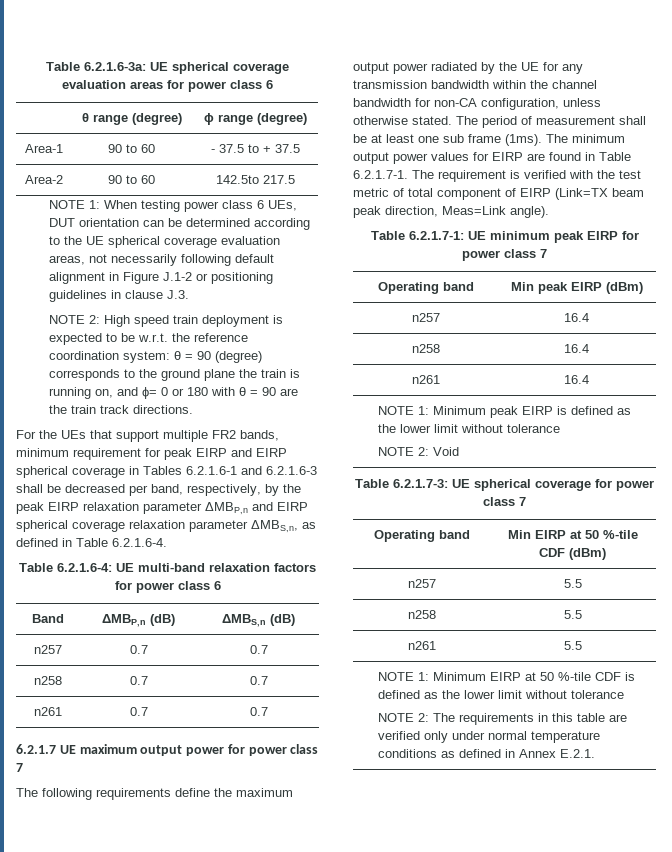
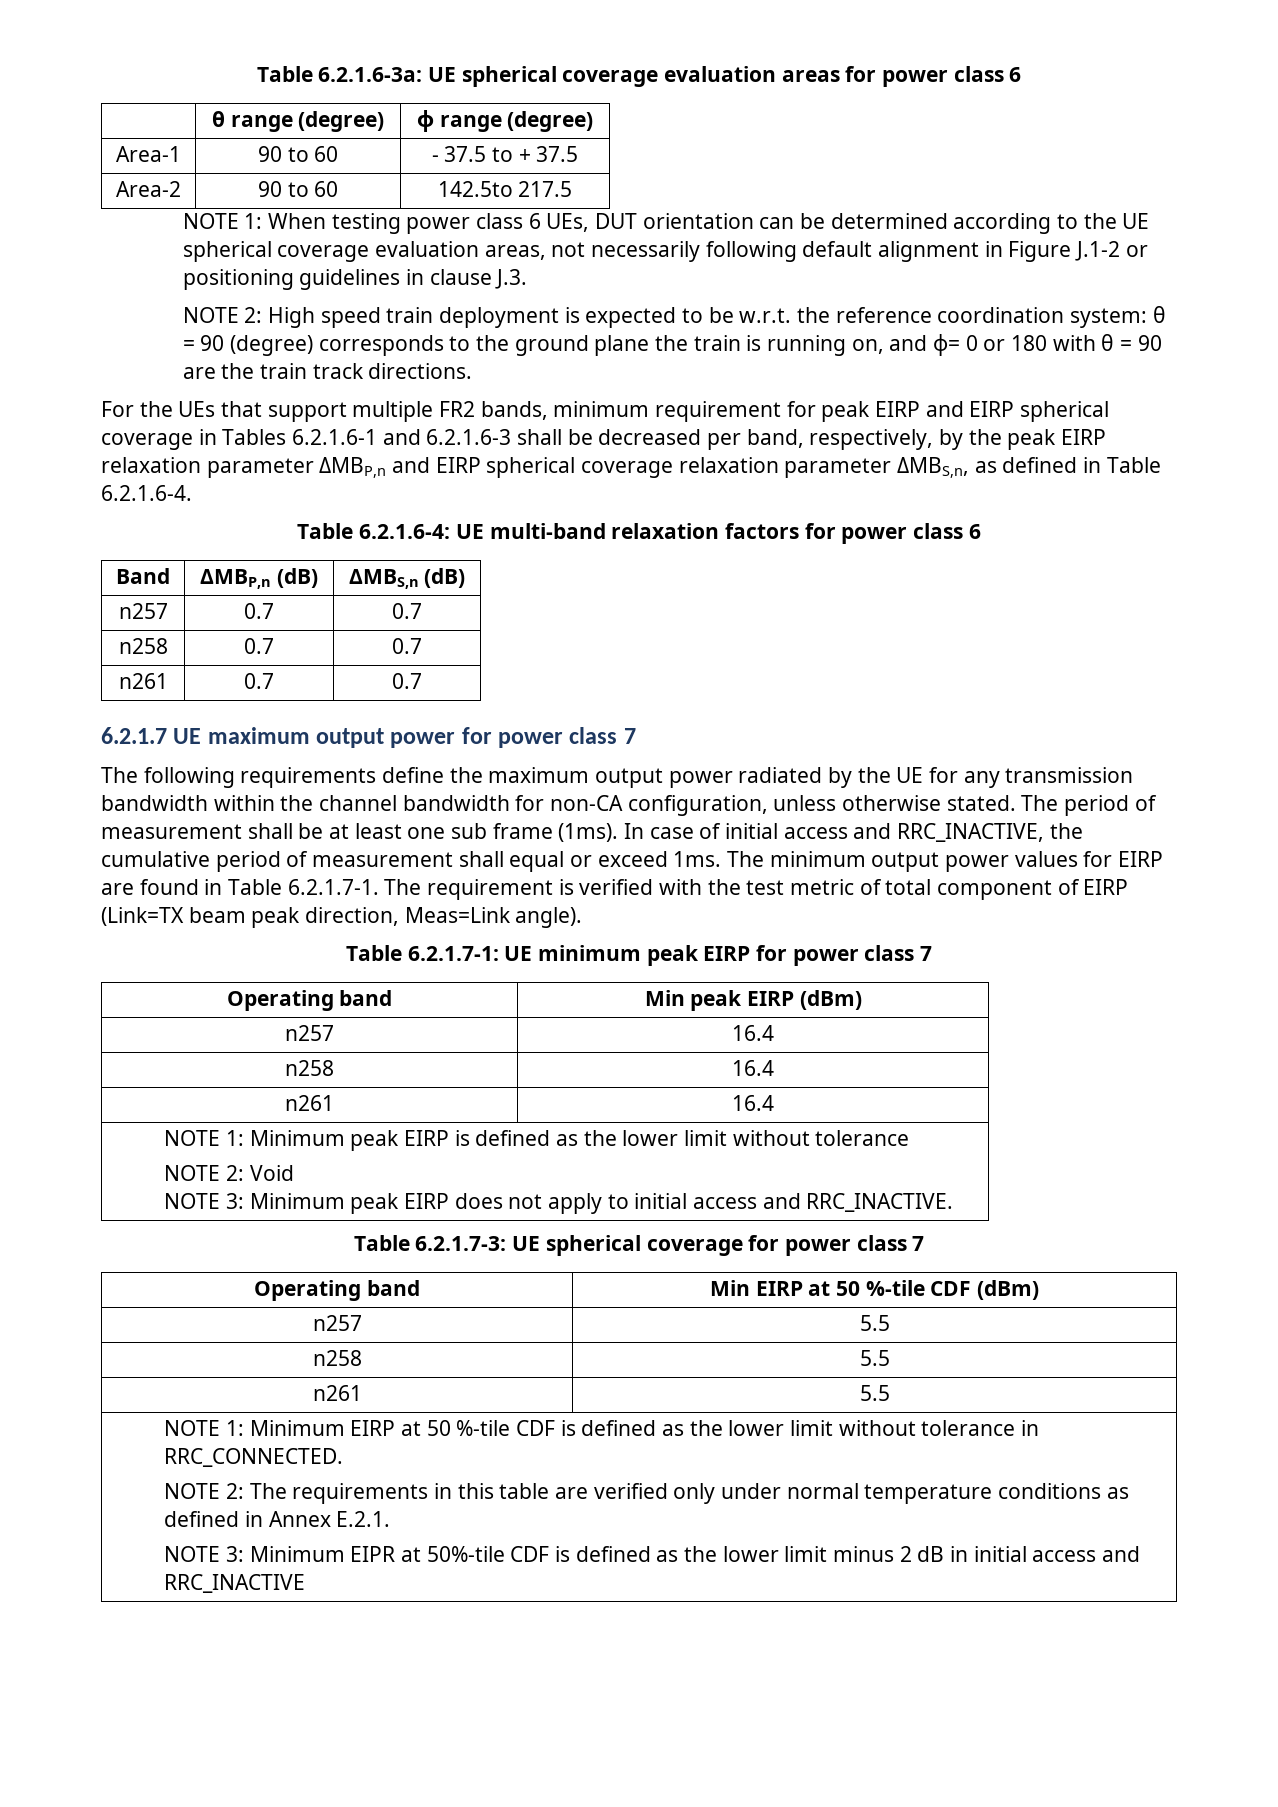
+ In case of initial access and RRC_INACTIVE, the cumulative period of measurement shall equal or exceed 1ms.
  NOTE 1: Minimum peak EIRP is defined as the lower limit without tolerance
  NOTE 2: Void
+ NOTE 3: Minimum peak EIRP does not apply to initial access and RRC_INACTIVE.
- NOTE 1: Minimum EIRP at 50 %-tile CDF is defined as the lower limit without tolerance
+ NOTE 1: Minimum EIRP at 50 %-tile CDF is defined as the lower limit without tolerance in RRC_CONNECTED.
+ NOTE 3: Minimum EIPR at 50%-tile CDF is defined as the lower limit minus 2 dB in initial access and RRC_INACTIVE

